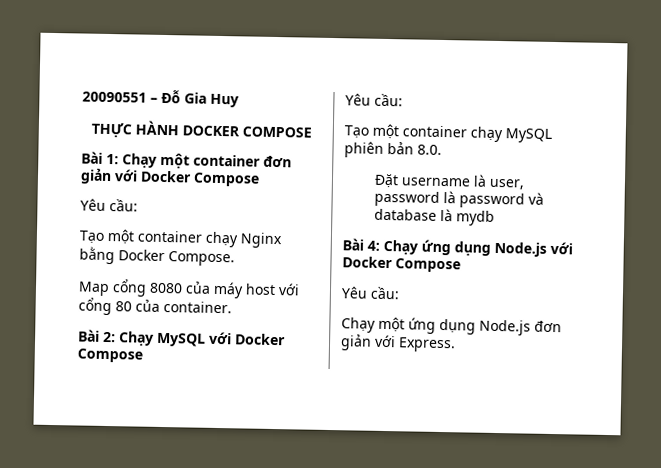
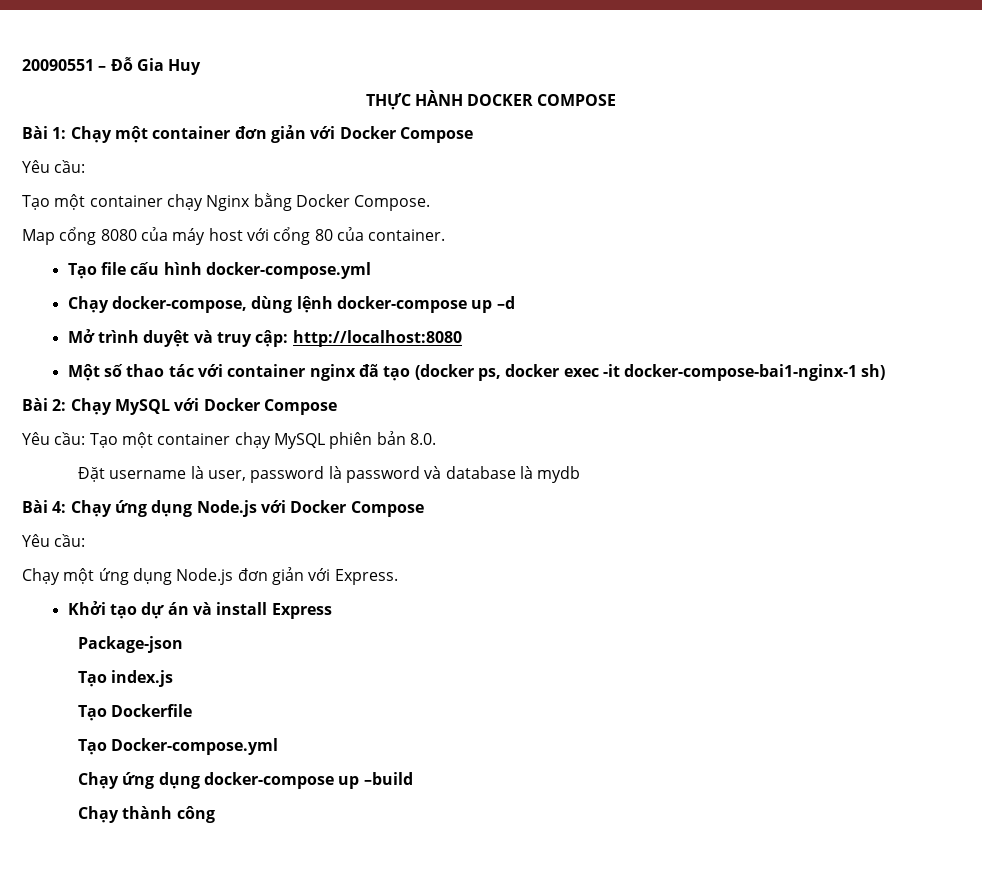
+ Tạo file cấu hình docker-compose.yml
+ Chạy docker-compose, dùng lệnh docker-compose up –d
+ Mở trình duyệt và truy cập: http://localhost:8080
+ Một số thao tác với container nginx đã tạo (docker ps, docker exec -it docker-compose-bai1-nginx-1 sh)
  Bài 2: Chạy MySQL với Docker Compose
- Yêu cầu:
- Tạo một container chạy MySQL phiên bản 8.0.
+ Yêu cầu: Tạo một container chạy MySQL phiên bản 8.0.
+ Khởi tạo dự án và install Express
+ Package-json
+ Tạo index.js
+ Tạo Dockerfile
+ Tạo Docker-compose.yml
+ Chạy ứng dụng docker-compose up –build
+ Chạy thành công

